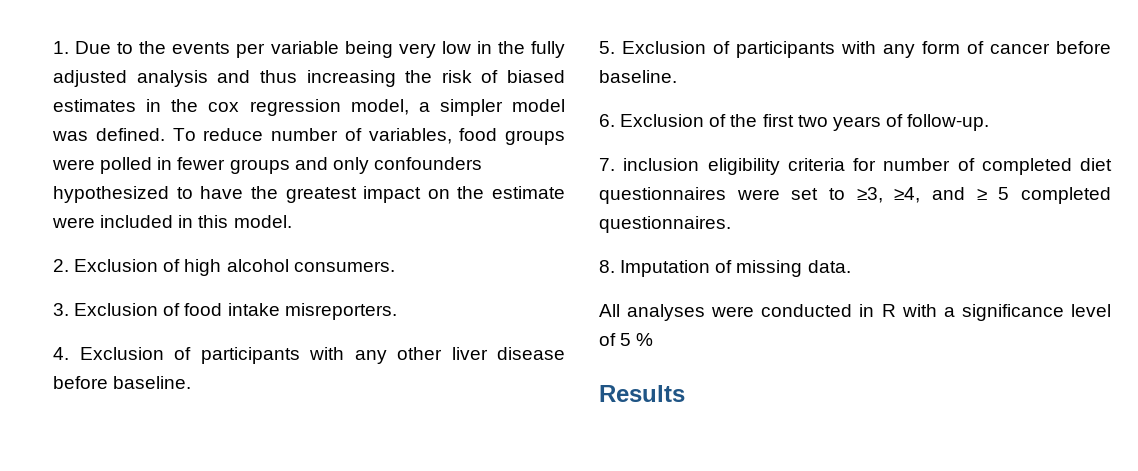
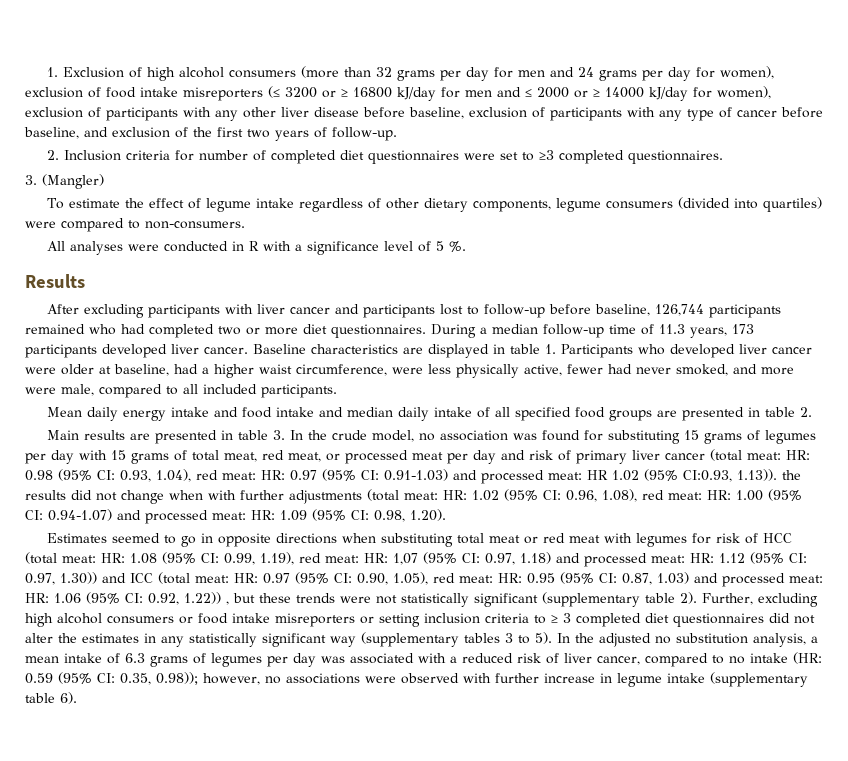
- 1. Due to the events per variable being very low in the fully adjusted analysis and thus increasing the risk of biased estimates in the cox regression model, a simpler model was defined. To reduce number of variables, food groups were polled in fewer groups and only confounders hypothesized to have the greatest impact on the estimate were included in this model.
- 2. Exclusion of high alcohol consumers.
- 3. Exclusion of food intake misreporters.
- 4. Exclusion of participants with any other liver disease before baseline.
- 5. Exclusion of participants with any form of cancer before baseline.
- 6. Exclusion of the first two years of follow-up.
+ 1. Exclusion of high alcohol consumers (more than 32 grams per day for men and 24 grams per day for women), exclusion of food intake misreporters (≤ 3200 or ≥ 16800 kJ/day for men and ≤ 2000 or ≥ 14000 kJ/day for women), exclusion of participants with any other liver disease before baseline, exclusion of participants with any type of cancer before baseline, and exclusion of the first two years of follow-up.
- 7. inclusion eligibility criteria for number of completed diet questionnaires were set to ≥3, ≥4, and ≥ 5 completed questionnaires.
- 8. Imputation of missing data.
+ 2. Inclusion criteria for number of completed diet questionnaires were set to ≥3 completed questionnaires.
+ 3. (Mangler)
+ To estimate the effect of legume intake regardless of other dietary components, legume consumers (divided into quartiles) were compared to non-consumers.
- All analyses were conducted in R with a significance level of 5 %
+ All analyses were conducted in R with a significance level of 5 %.
+ After excluding participants with liver cancer and participants lost to follow-up before baseline, 126,744 participants remained who had completed two or more diet questionnaires. During a median follow-up time of 11.3 years, 173 participants developed liver cancer. Baseline characteristics are displayed in table 1. Participants who developed liver cancer were older at baseline, had a higher waist circumference, were less physically active, fewer had never smoked, and more were male, compared to all included participants.
+ Mean daily energy intake and food intake and median daily intake of all specified food groups are presented in table 2.
+ Main results are presented in table 3. In the crude model, no association was found for substituting 15 grams of legumes per day with 15 grams of total meat, red meat, or processed meat per day and risk of primary liver cancer (total meat: HR: 0.98 (95% CI: 0.93, 1.04), red meat: HR: 0.97 (95% CI: 0.91-1.03) and processed meat: HR 1.02 (95% CI:0.93, 1.13)). the results did not change when with further adjustments (total meat: HR: 1.02 (95% CI: 0.96, 1.08), red meat: HR: 1.00 (95% CI: 0.94-1.07) and processed meat: HR: 1.09 (95% CI: 0.98, 1.20).
+ Estimates seemed to go in opposite directions when substituting total meat or red meat with legumes for risk of HCC (total meat: HR: 1.08 (95% CI: 0.99, 1.19), red meat: HR: 1,07 (95% CI: 0.97, 1.18) and processed meat: HR: 1.12 (95% CI: 0.97, 1.30)) and ICC (total meat: HR: 0.97 (95% CI: 0.90, 1.05), red meat: HR: 0.95 (95% CI: 0.87, 1.03) and processed meat: HR: 1.06 (95% CI: 0.92, 1.22)) , but these trends were not statistically significant (supplementary table 2). Further, excluding high alcohol consumers or food intake misreporters or setting inclusion criteria to ≥ 3 completed diet questionnaires did not alter the estimates in any statistically significant way (supplementary tables 3 to 5). In the adjusted no substitution analysis, a mean intake of 6.3 grams of legumes per day was associated with a reduced risk of liver cancer, compared to no intake (HR: 0.59 (95% CI: 0.35, 0.98)); however, no associations were observed with further increase in legume intake (supplementary table 6).

